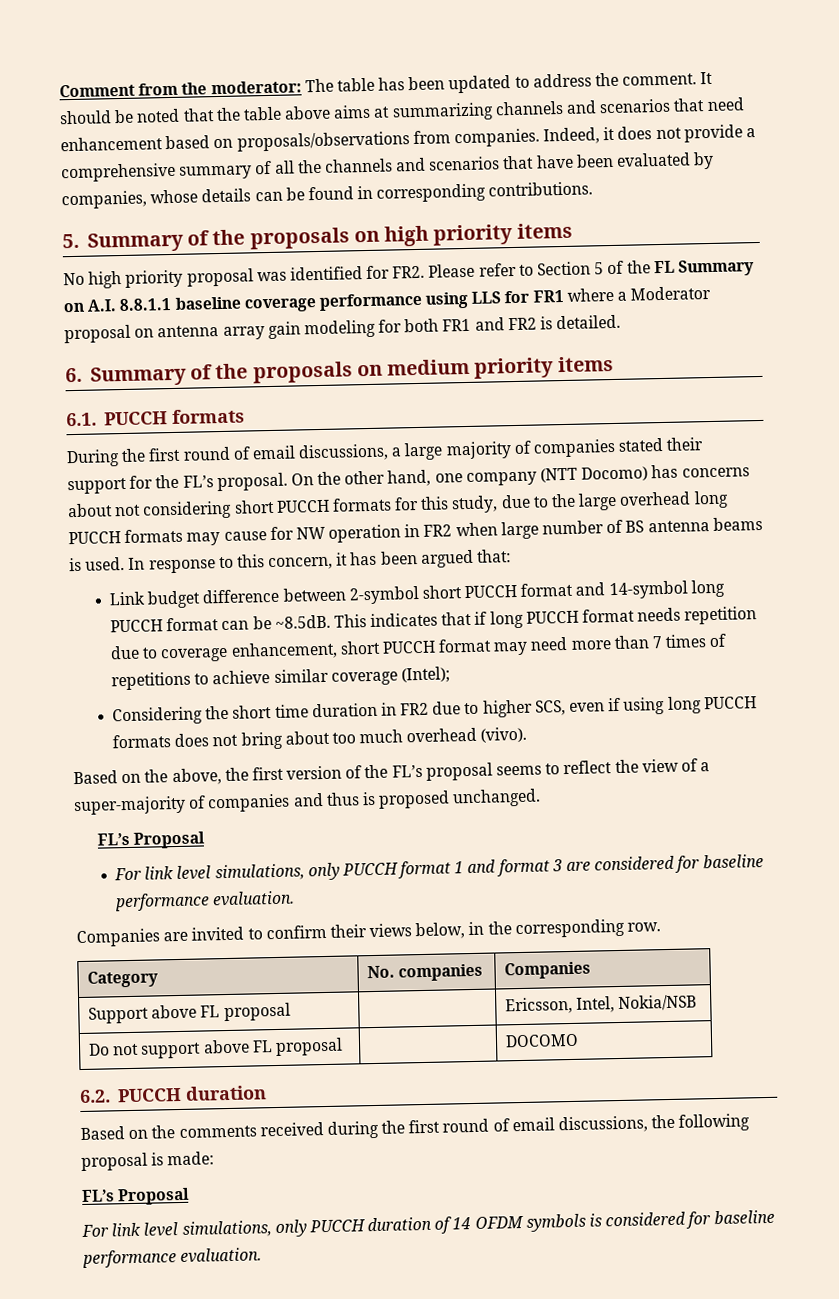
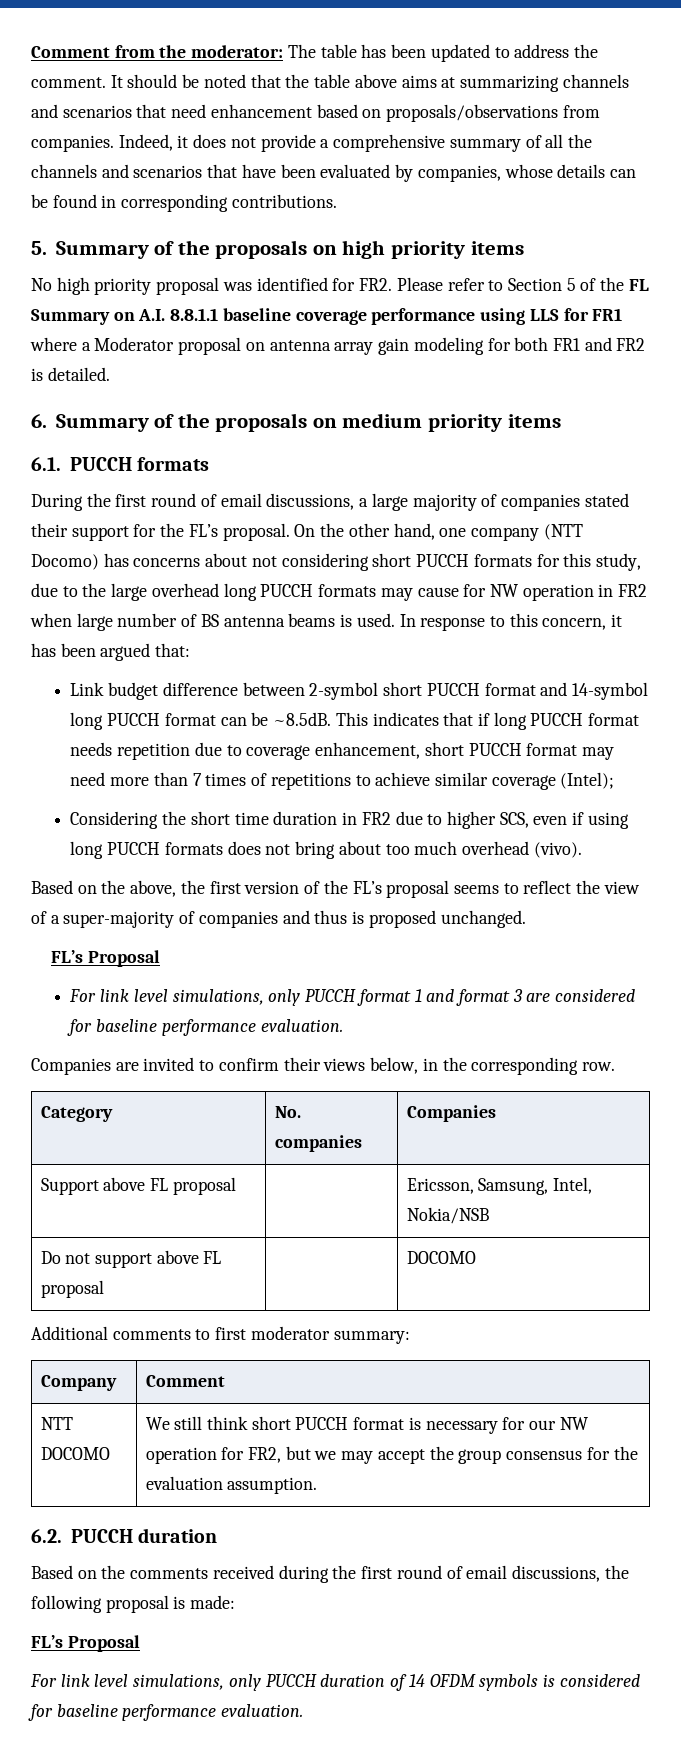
- Support above FL proposal | | Ericsson, Intel, Nokia/NSB
+ Support above FL proposal | | Ericsson, Samsung, Intel, Nokia/NSB
+ Additional comments to first moderator summary:
+ Company | Comment
+ NTT DOCOMO | We still think short PUCCH format is necessary for our NW operation for FR2, but we may accept the group consensus for the evaluation assumption.

